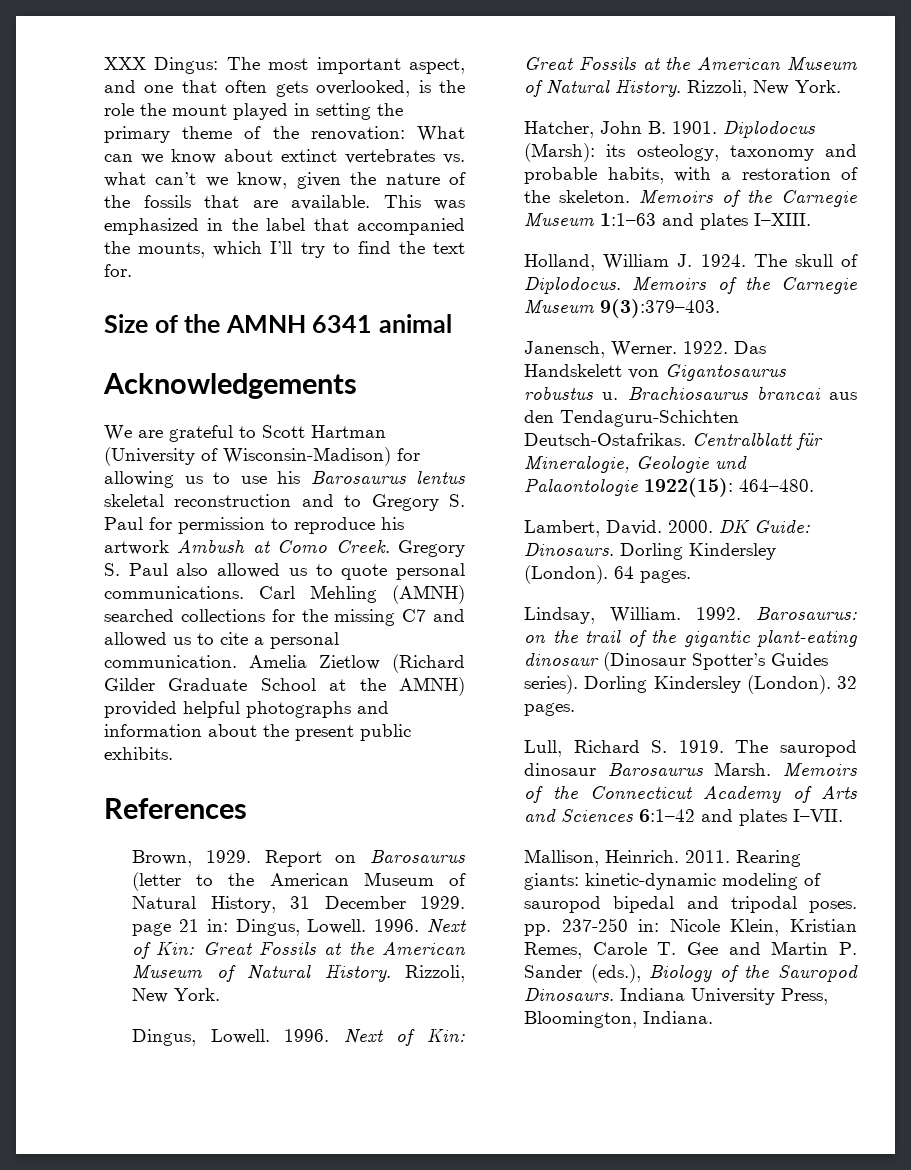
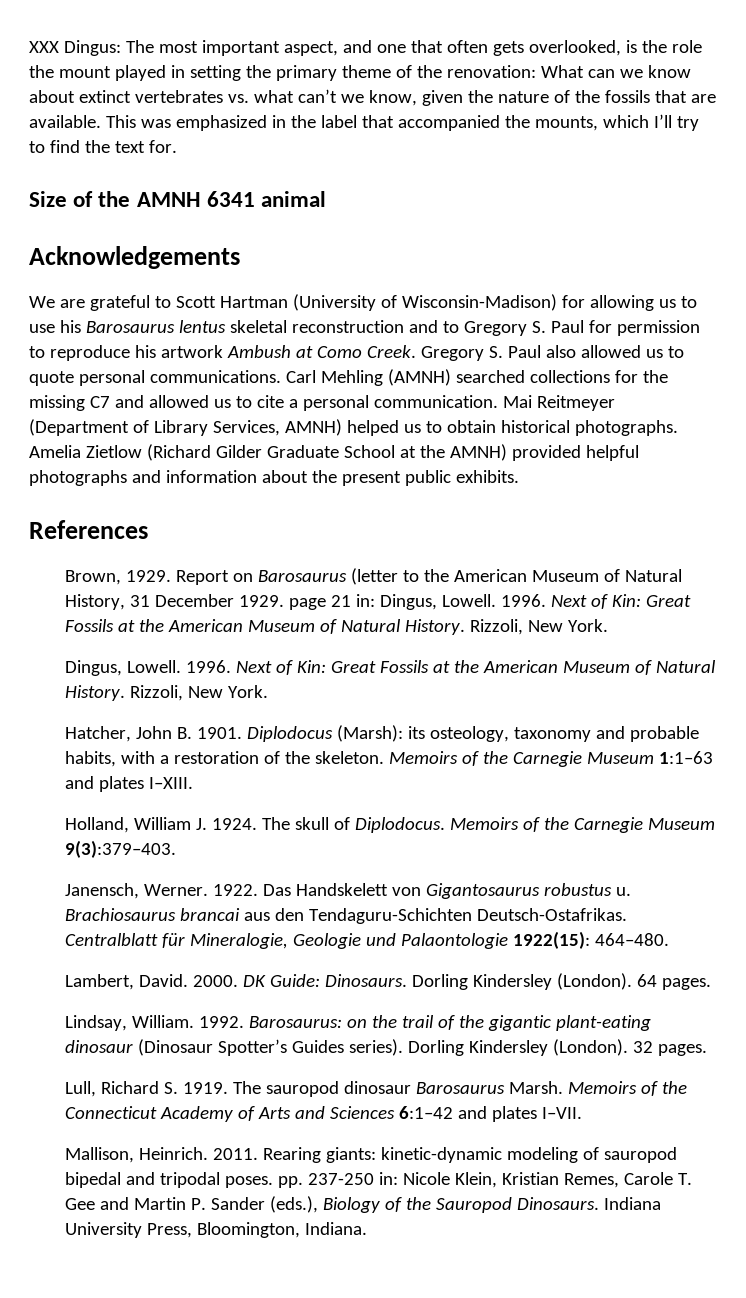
+ Mai Reitmeyer (Department of Library Services, AMNH) helped us to obtain historical photographs.

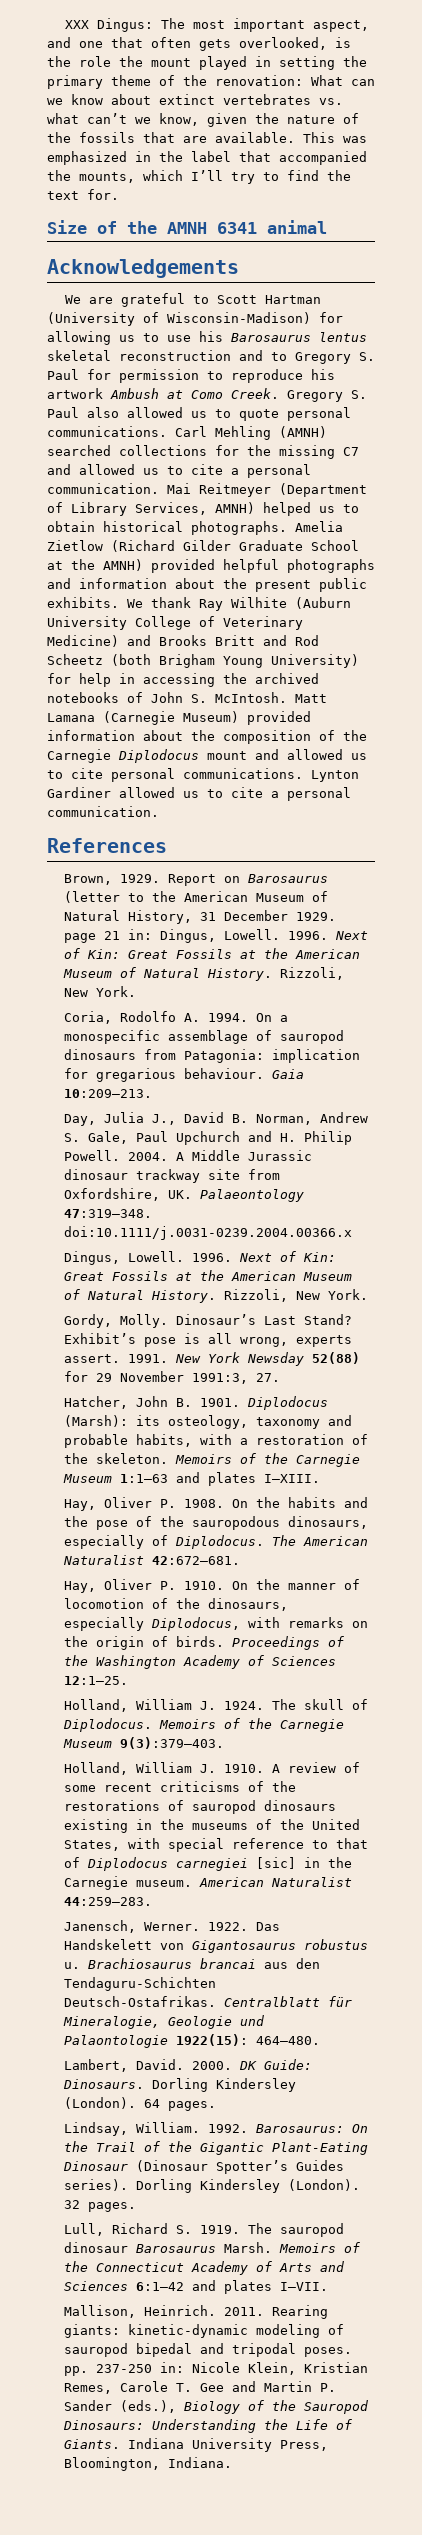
+ We thank Ray Wilhite (Auburn University College of Veterinary Medicine) and Brooks Britt and Rod Scheetz (both Brigham Young University) for help in accessing the archived notebooks of John S. McIntosh. Matt Lamana (Carnegie Museum) provided information about the composition of the Carnegie Diplodocus mount and allowed us to cite personal communications. Lynton Gardiner allowed us to cite a personal communication.
+ Coria, Rodolfo A. 1994. On a monospecific assemblage of sauropod dinosaurs from Patagonia: implication for gregarious behaviour. Gaia 10:209–213.
+ Day, Julia J., David B. Norman, Andrew S. Gale, Paul Upchurch and H. Philip Powell. 2004. A Middle Jurassic dinosaur trackway site from Oxfordshire, UK. Palaeontology 47:319–348. doi:10.1111/j.0031-0239.2004.00366.x
+ Gordy, Molly. Dinosaur’s Last Stand? Exhibit’s pose is all wrong, experts assert. 1991. New York Newsday 52(88) for 29 November 1991:3, 27.
+ Hay, Oliver P. 1908. On the habits and the pose of the sauropodous dinosaurs, especially of Diplodocus. The American Naturalist 42:672–681.
+ Hay, Oliver P. 1910. On the manner of locomotion of the dinosaurs, especially Diplodocus, with remarks on the origin of birds. Proceedings of the Washington Academy of Sciences 12:1–25.
+ Holland, William J. 1910. A review of some recent criticisms of the restorations of sauropod dinosaurs existing in the museums of the United States, with special reference to that of Diplodocus carnegiei [sic] in the Carnegie museum. American Naturalist 44:259–283.
- Barosaurus: on the trail of the gigantic plant-eating dinosaur (Dinosaur Spotter’s Guides series).
+ Barosaurus: On the Trail of the Gigantic Plant-Eating Dinosaur (Dinosaur Spotter’s Guides series).
- Rearing giants: kinetic-dynamic modeling of sauropod bipedal and tripodal poses. pp. 237-250 in: Nicole Klein, Kristian Remes, Carole T. Gee and Martin P. Sander (eds.), Biology of the Sauropod Dinosaurs.
+ Rearing giants: kinetic-dynamic modeling of sauropod bipedal and tripodal poses. pp. 237-250 in: Nicole Klein, Kristian Remes, Carole T. Gee and Martin P. Sander (eds.), Biology of the Sauropod Dinosaurs: Understanding the Life of Giants.

